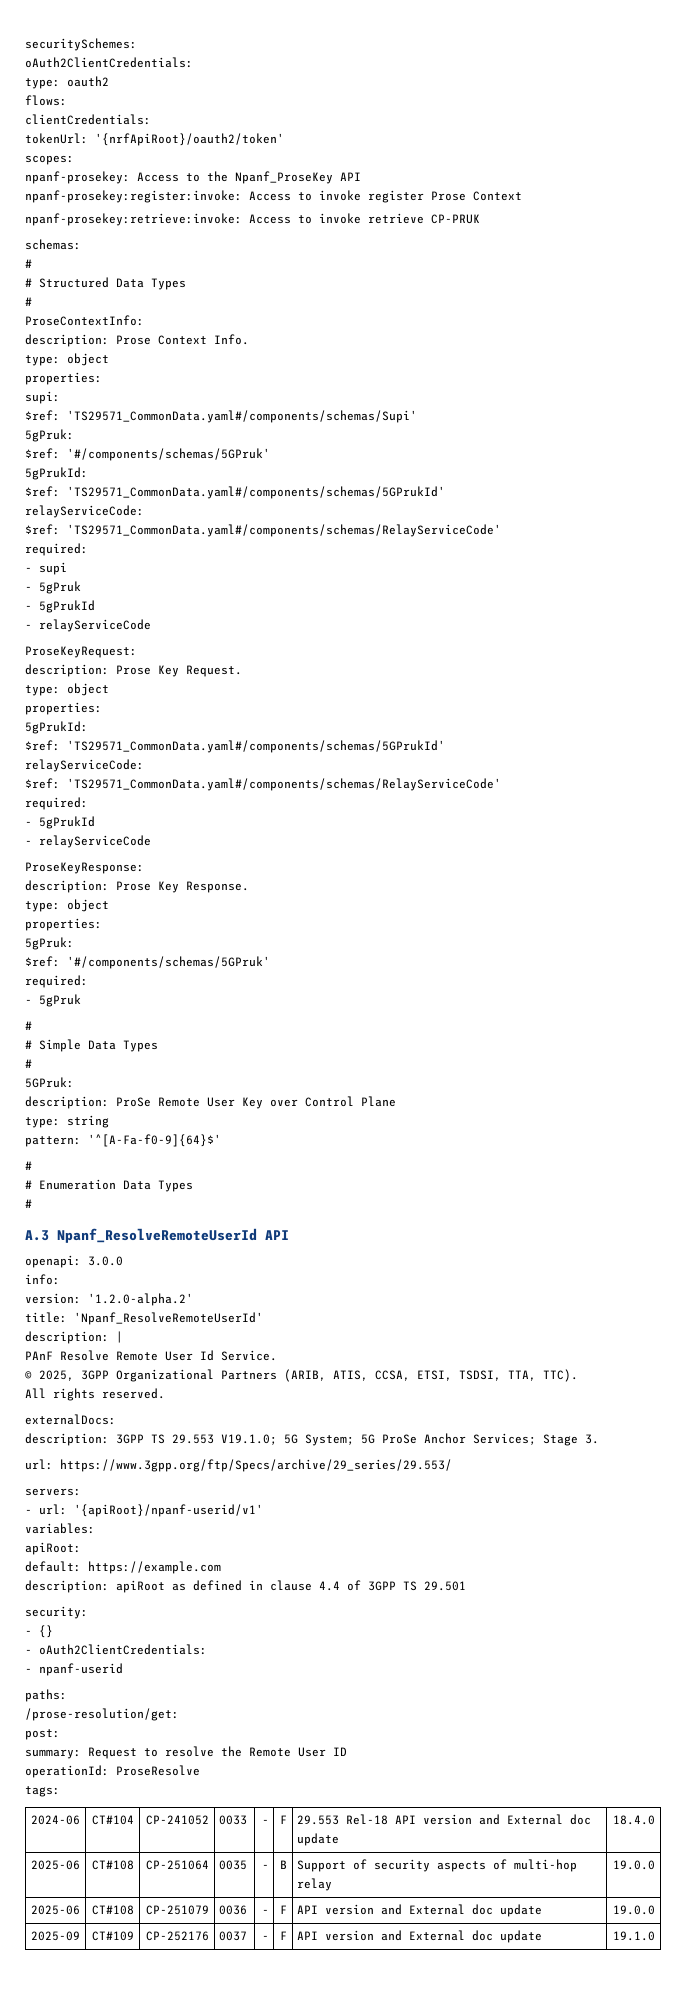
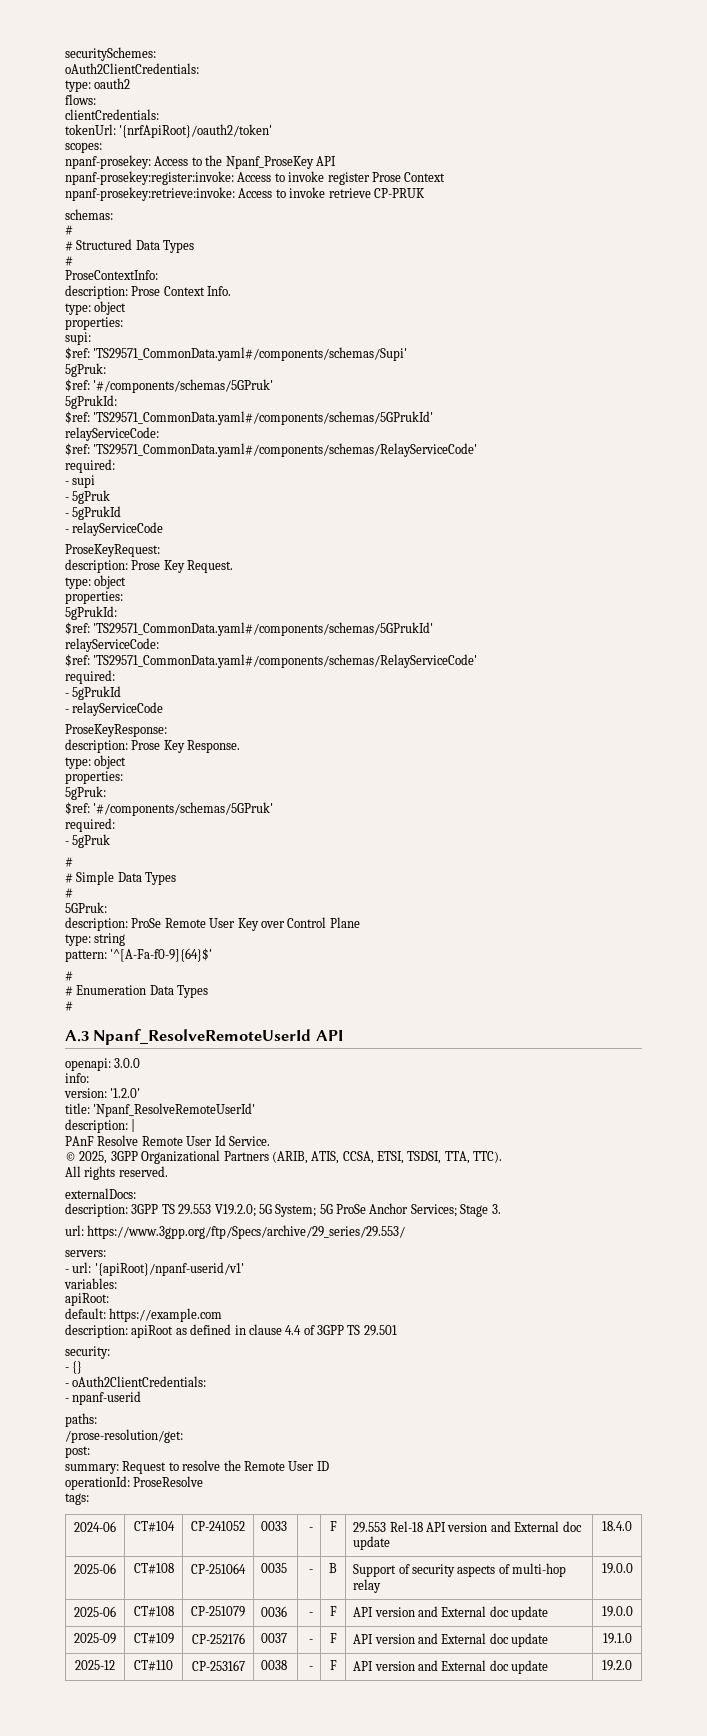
- version: '1.2.0-alpha.2'
+ version: '1.2.0'
- description: 3GPP TS 29.553 V19.1.0; 5G System; 5G ProSe Anchor Services; Stage 3.
+ description: 3GPP TS 29.553 V19.2.0; 5G System; 5G ProSe Anchor Services; Stage 3.
+ 2025-12 | CT#110 | CP-253167 | 0038 | - | F | API version and External doc update | 19.2.0

